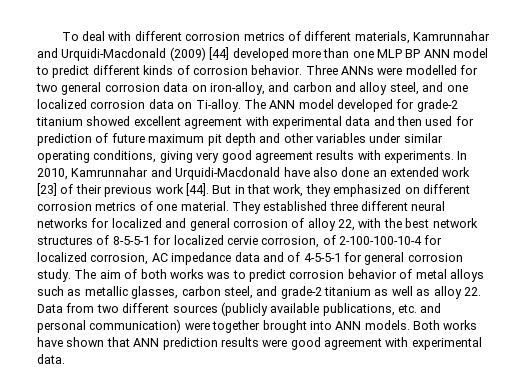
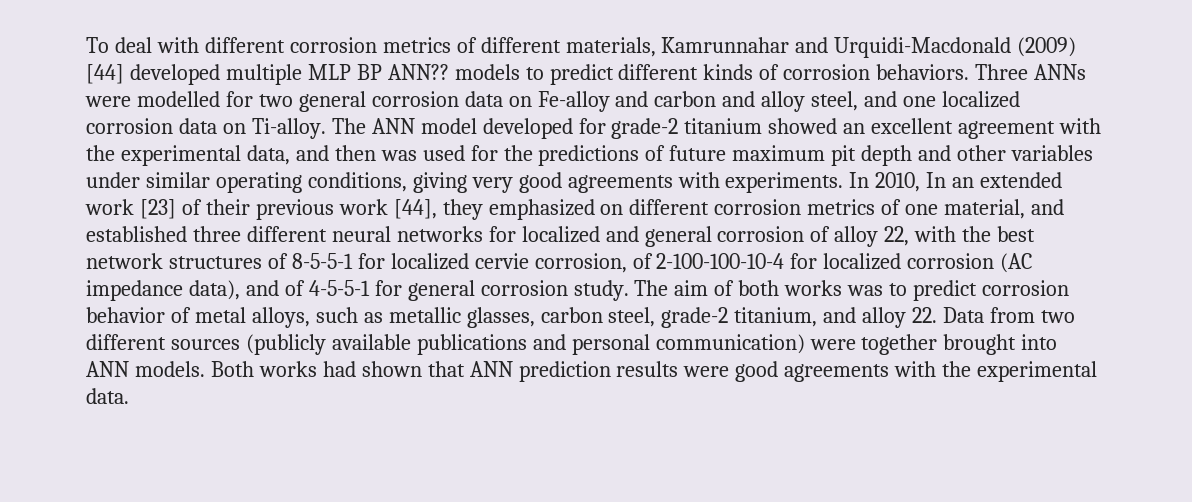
- To deal with different corrosion metrics of different materials, Kamrunnahar and Urquidi-Macdonald (2009) [44] developed more than one MLP BP ANN model to predict different kinds of corrosion behavior.
+ To deal with different corrosion metrics of different materials, Kamrunnahar and Urquidi-Macdonald (2009) [44] developed multiple MLP BP ANN?? models to predict different kinds of corrosion behaviors.
- Three ANNs were modelled for two general corrosion data on iron-alloy, and carbon and alloy steel, and one localized corrosion data on Ti-alloy.
+ Three ANNs were modelled for two general corrosion data on Fe-alloy and carbon and alloy steel, and one localized corrosion data on Ti-alloy.
- The ANN model developed for grade-2 titanium showed excellent agreement with experimental data and then used for prediction of future maximum pit depth and other variables under similar operating conditions, giving very good agreement results with experiments.
+ The ANN model developed for grade-2 titanium showed an excellent agreement with the experimental data, and then was used for the predictions of future maximum pit depth and other variables under similar operating conditions, giving very good agreements with experiments.
- In 2010, Kamrunnahar and Urquidi-Macdonald have also done an extended work [23] of their previous work [44]. But in that work, they emphasized on different corrosion metrics of one material. They established three different neural networks for localized and general corrosion of alloy 22, with the best network structures of 8-5-5-1 for localized cervie corrosion, of 2-100-100-10-4 for localized corrosion, AC impedance data and of 4-5-5-1 for general corrosion study.
+ In 2010, In an extended work [23] of their previous work [44], they emphasized on different corrosion metrics of one material, and established three different neural networks for localized and general corrosion of alloy 22, with the best network structures of 8-5-5-1 for localized cervie corrosion, of 2-100-100-10-4 for localized corrosion (AC impedance data), and of 4-5-5-1 for general corrosion study.
- The aim of both works was to predict corrosion behavior of metal alloys such as metallic glasses, carbon steel, and grade-2 titanium as well as alloy 22. Data from two different sources (publicly available publications, etc. and personal communication) were together brought into ANN models.
+ The aim of both works was to predict corrosion behavior of metal alloys, such as metallic glasses, carbon steel, grade-2 titanium, and alloy 22. Data from two different sources (publicly available publications and personal communication) were together brought into ANN models.
- Both works have shown that ANN prediction results were good agreement with experimental data.
+ Both works had shown that ANN prediction results were good agreements with the experimental data.

